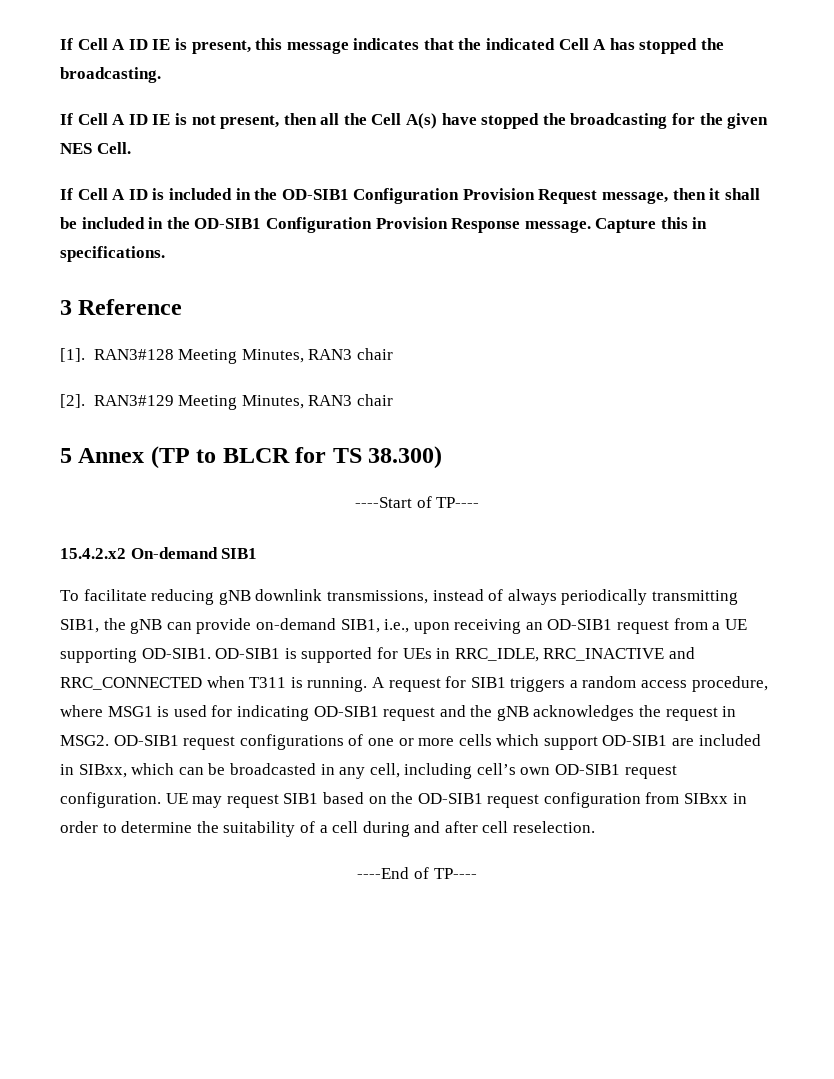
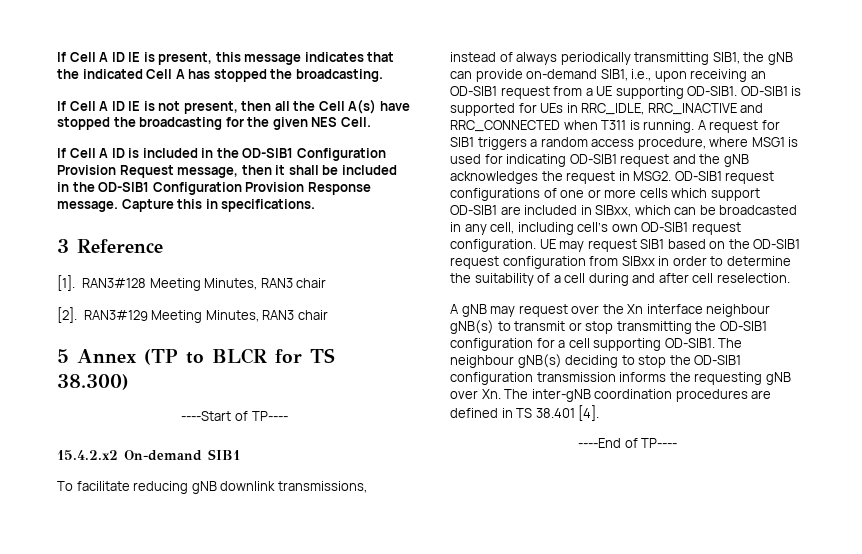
+ A gNB may request over the Xn interface neighbour gNB(s) to transmit or stop transmitting the OD-SIB1 configuration for a cell supporting OD-SIB1. The neighbour gNB(s) deciding to stop the OD-SIB1 configuration transmission informs the requesting gNB over Xn. The inter-gNB coordination procedures are defined in TS 38.401 [4].

